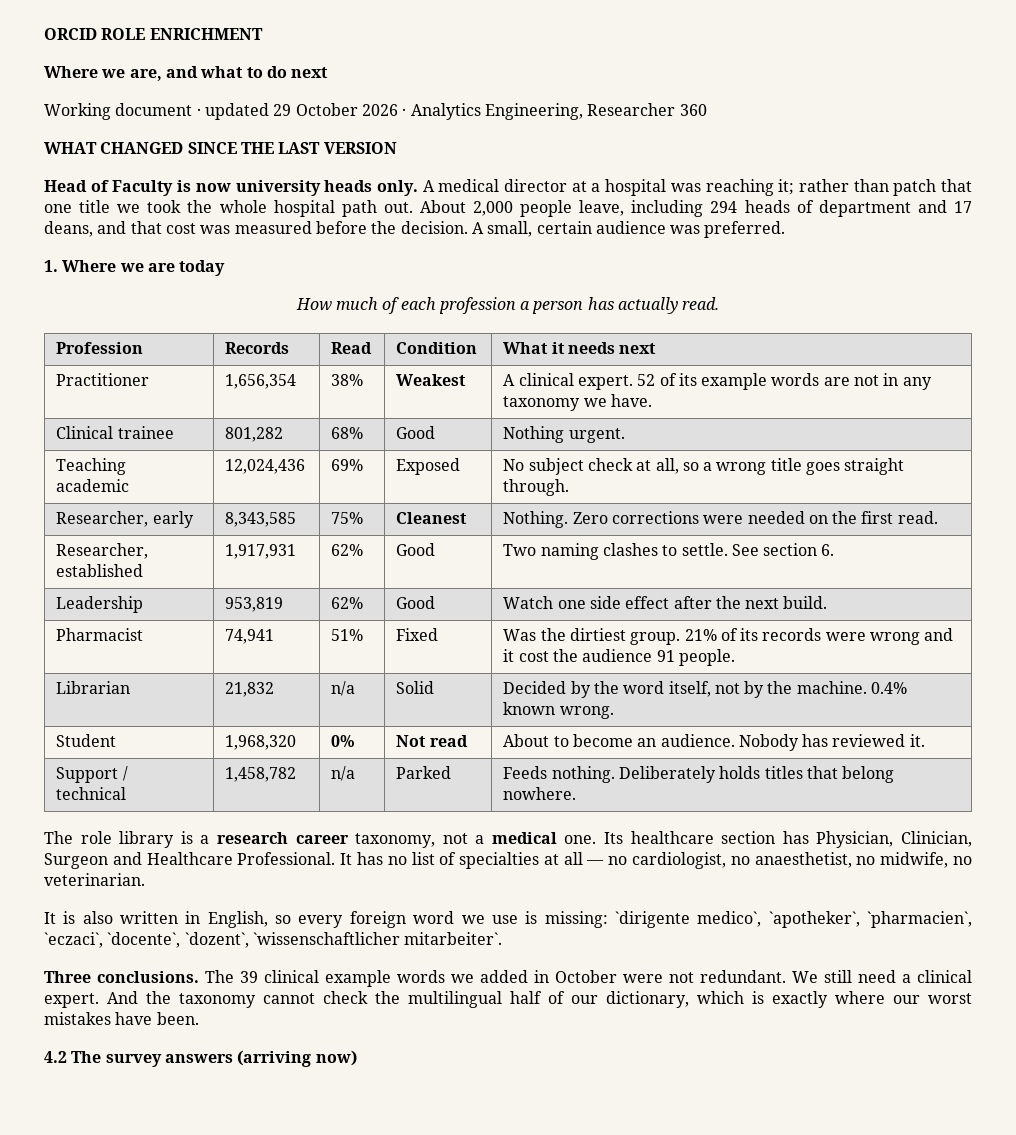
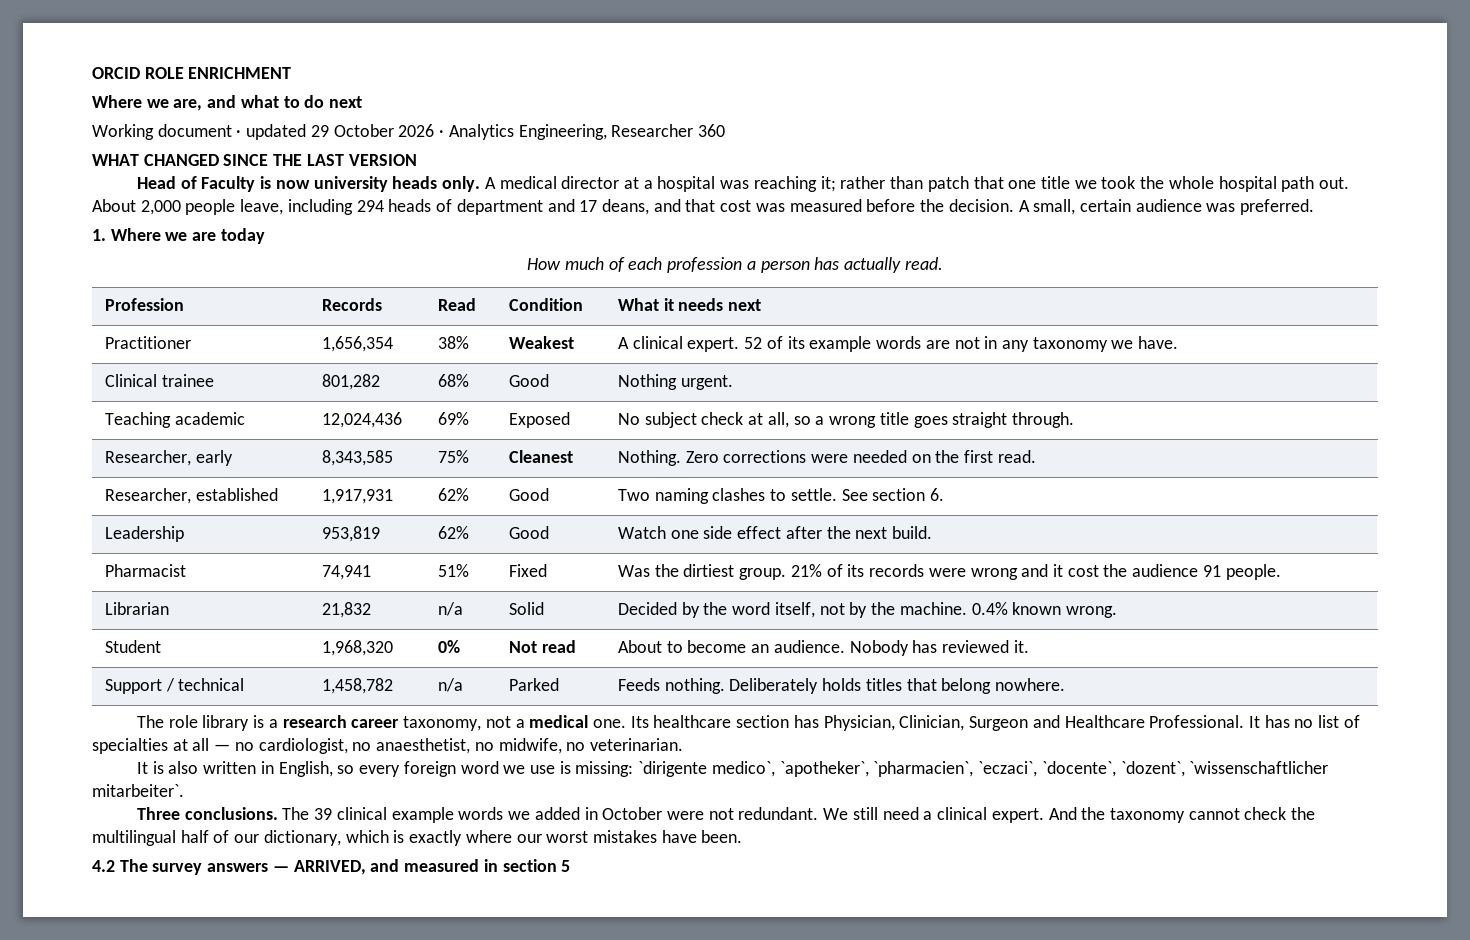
- 4.2 The survey answers (arriving now)
+ 4.2 The survey answers — ARRIVED, and measured in section 5

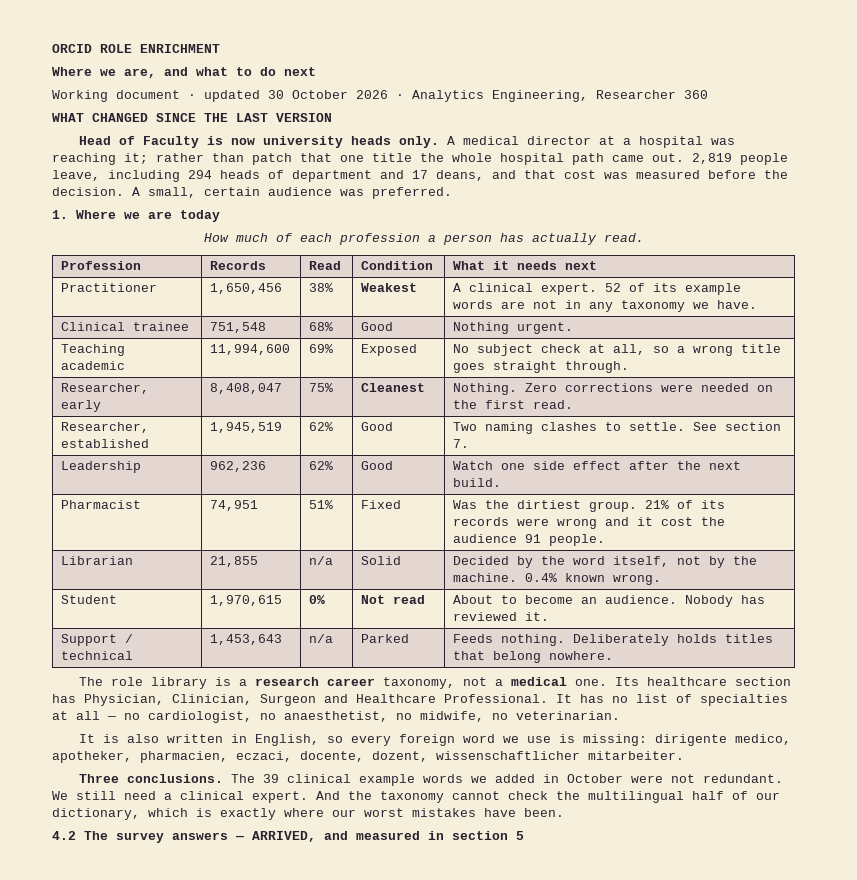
- Working document · updated 29 October 2026 · Analytics Engineering, Researcher 360
+ Working document · updated 30 October 2026 · Analytics Engineering, Researcher 360
- A medical director at a hospital was reaching it; rather than patch that one title we took the whole hospital path out. About 2,000 people leave, including 294 heads of department and 17 deans, and that cost was measured before the decision.
+ A medical director at a hospital was reaching it; rather than patch that one title the whole hospital path came out. 2,819 people leave, including 294 heads of department and 17 deans, and that cost was measured before the decision.
- Practitioner | 1,656,354 | 38% | Weakest | A clinical expert. 52 of its example words are not in any taxonomy we have.
+ Practitioner | 1,650,456 | 38% | Weakest | A clinical expert. 52 of its example words are not in any taxonomy we have.
- Clinical trainee | 801,282 | 68% | Good | Nothing urgent.
+ Clinical trainee | 751,548 | 68% | Good | Nothing urgent.
- Teaching academic | 12,024,436 | 69% | Exposed | No subject check at all, so a wrong title goes straight through.
+ Teaching academic | 11,994,600 | 69% | Exposed | No subject check at all, so a wrong title goes straight through.
- Researcher, early | 8,343,585 | 75% | Cleanest | Nothing. Zero corrections were needed on the first read.
+ Researcher, early | 8,408,047 | 75% | Cleanest | Nothing. Zero corrections were needed on the first read.
- Researcher, established | 1,917,931 | 62% | Good | Two naming clashes to settle. See section 6.
+ Researcher, established | 1,945,519 | 62% | Good | Two naming clashes to settle. See section 7.
- Leadership | 953,819 | 62% | Good | Watch one side effect after the next build.
+ Leadership | 962,236 | 62% | Good | Watch one side effect after the next build.
- Pharmacist | 74,941 | 51% | Fixed | Was the dirtiest group. 21% of its records were wrong and it cost the audience 91 people.
+ Pharmacist | 74,951 | 51% | Fixed | Was the dirtiest group. 21% of its records were wrong and it cost the audience 91 people.
- Librarian | 21,832 | n/a | Solid | Decided by the word itself, not by the machine. 0.4% known wrong.
+ Librarian | 21,855 | n/a | Solid | Decided by the word itself, not by the machine. 0.4% known wrong.
- Student | 1,968,320 | 0% | Not read | About to become an audience. Nobody has reviewed it.
+ Student | 1,970,615 | 0% | Not read | About to become an audience. Nobody has reviewed it.
- Support / technical | 1,458,782 | n/a | Parked | Feeds nothing. Deliberately holds titles that belong nowhere.
+ Support / technical | 1,453,643 | n/a | Parked | Feeds nothing. Deliberately holds titles that belong nowhere.
- It is also written in English, so every foreign word we use is missing: `dirigente medico`, `apotheker`, `pharmacien`, `eczaci`, `docente`, `dozent`, `wissenschaftlicher mitarbeiter`.
+ It is also written in English, so every foreign word we use is missing: dirigente medico, apotheker, pharmacien, eczaci, docente, dozent, wissenschaftlicher mitarbeiter.

